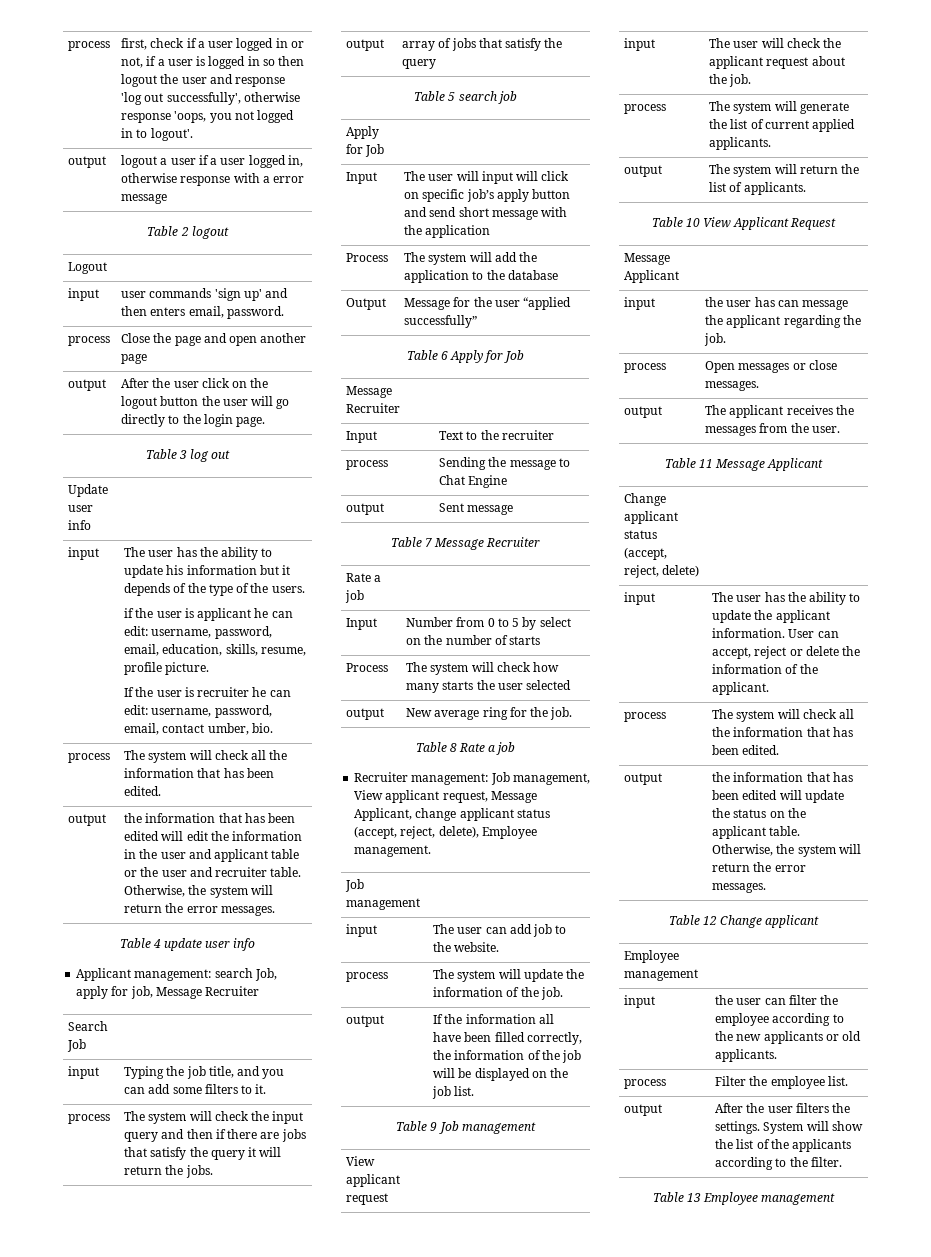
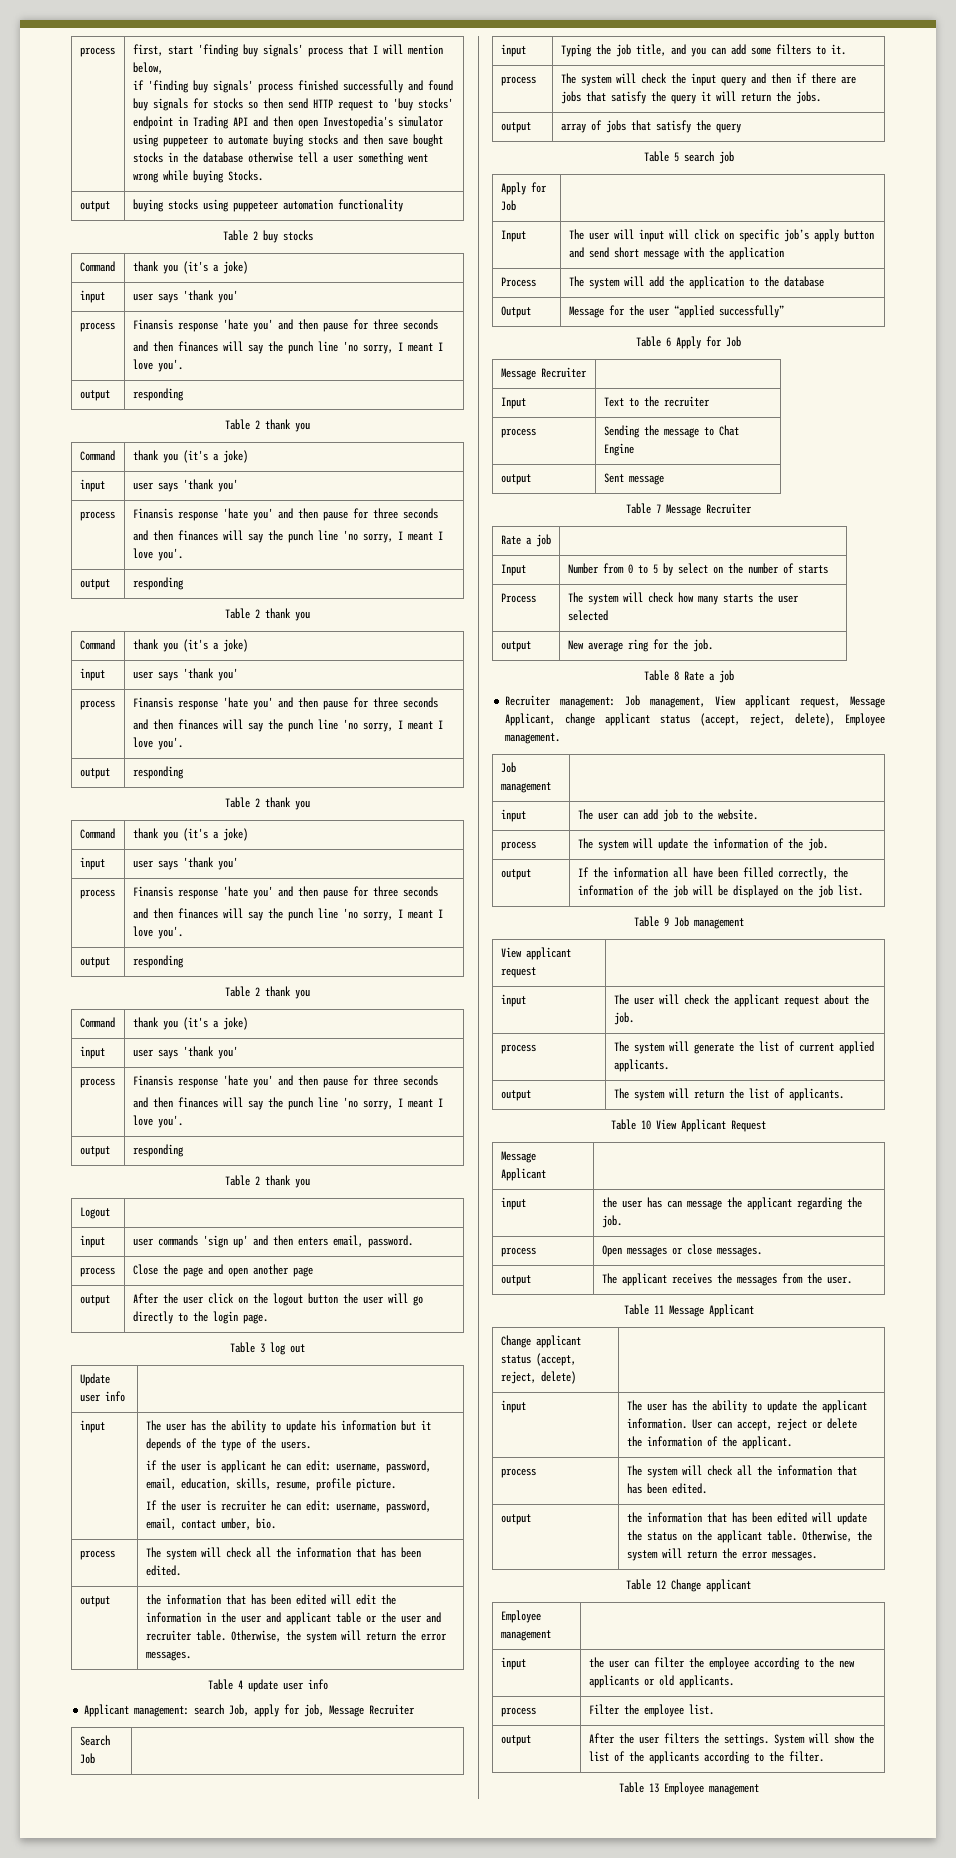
- first, check if a user logged in or not, if a user is logged in so then logout the user and response 'log out successfully', otherwise response 'oops, you not logged in to logout'.
- output | logout a user if a user logged in, otherwise response with a error message
- Table 2 logout
+ first, start 'finding buy signals' process that I will mention below,
+ if 'finding buy signals' process finished successfully and found buy signals for stocks so then send HTTP request to 'buy stocks' endpoint in Trading API and then open Investopedia's simulator using puppeteer to automate buying stocks and then save bought stocks in the database otherwise tell a user something went wrong while buying Stocks.
+ output | buying stocks using puppeteer automation functionality
+ Table 2 buy stocks
+ Command | thank you (it's a joke)
+ input | user says 'thank you'
+ process | Finansis response 'hate you' and then pause for three seconds
+ and then finances will say the punch line 'no sorry, I meant I love you'.
+ output | responding
+ Table 2 thank you
+ Command | thank you (it's a joke)
+ input | user says 'thank you'
+ process | Finansis response 'hate you' and then pause for three seconds
+ and then finances will say the punch line 'no sorry, I meant I love you'.
+ output | responding
+ Table 2 thank you
+ Command | thank you (it's a joke)
+ input | user says 'thank you'
+ process | Finansis response 'hate you' and then pause for three seconds
+ and then finances will say the punch line 'no sorry, I meant I love you'.
+ output | responding
+ Table 2 thank you
+ Command | thank you (it's a joke)
+ input | user says 'thank you'
+ process | Finansis response 'hate you' and then pause for three seconds
+ and then finances will say the punch line 'no sorry, I meant I love you'.
+ output | responding
+ Table 2 thank you
+ Command | thank you (it's a joke)
+ input | user says 'thank you'
+ process | Finansis response 'hate you' and then pause for three seconds
+ and then finances will say the punch line 'no sorry, I meant I love you'.
+ output | responding
+ Table 2 thank you

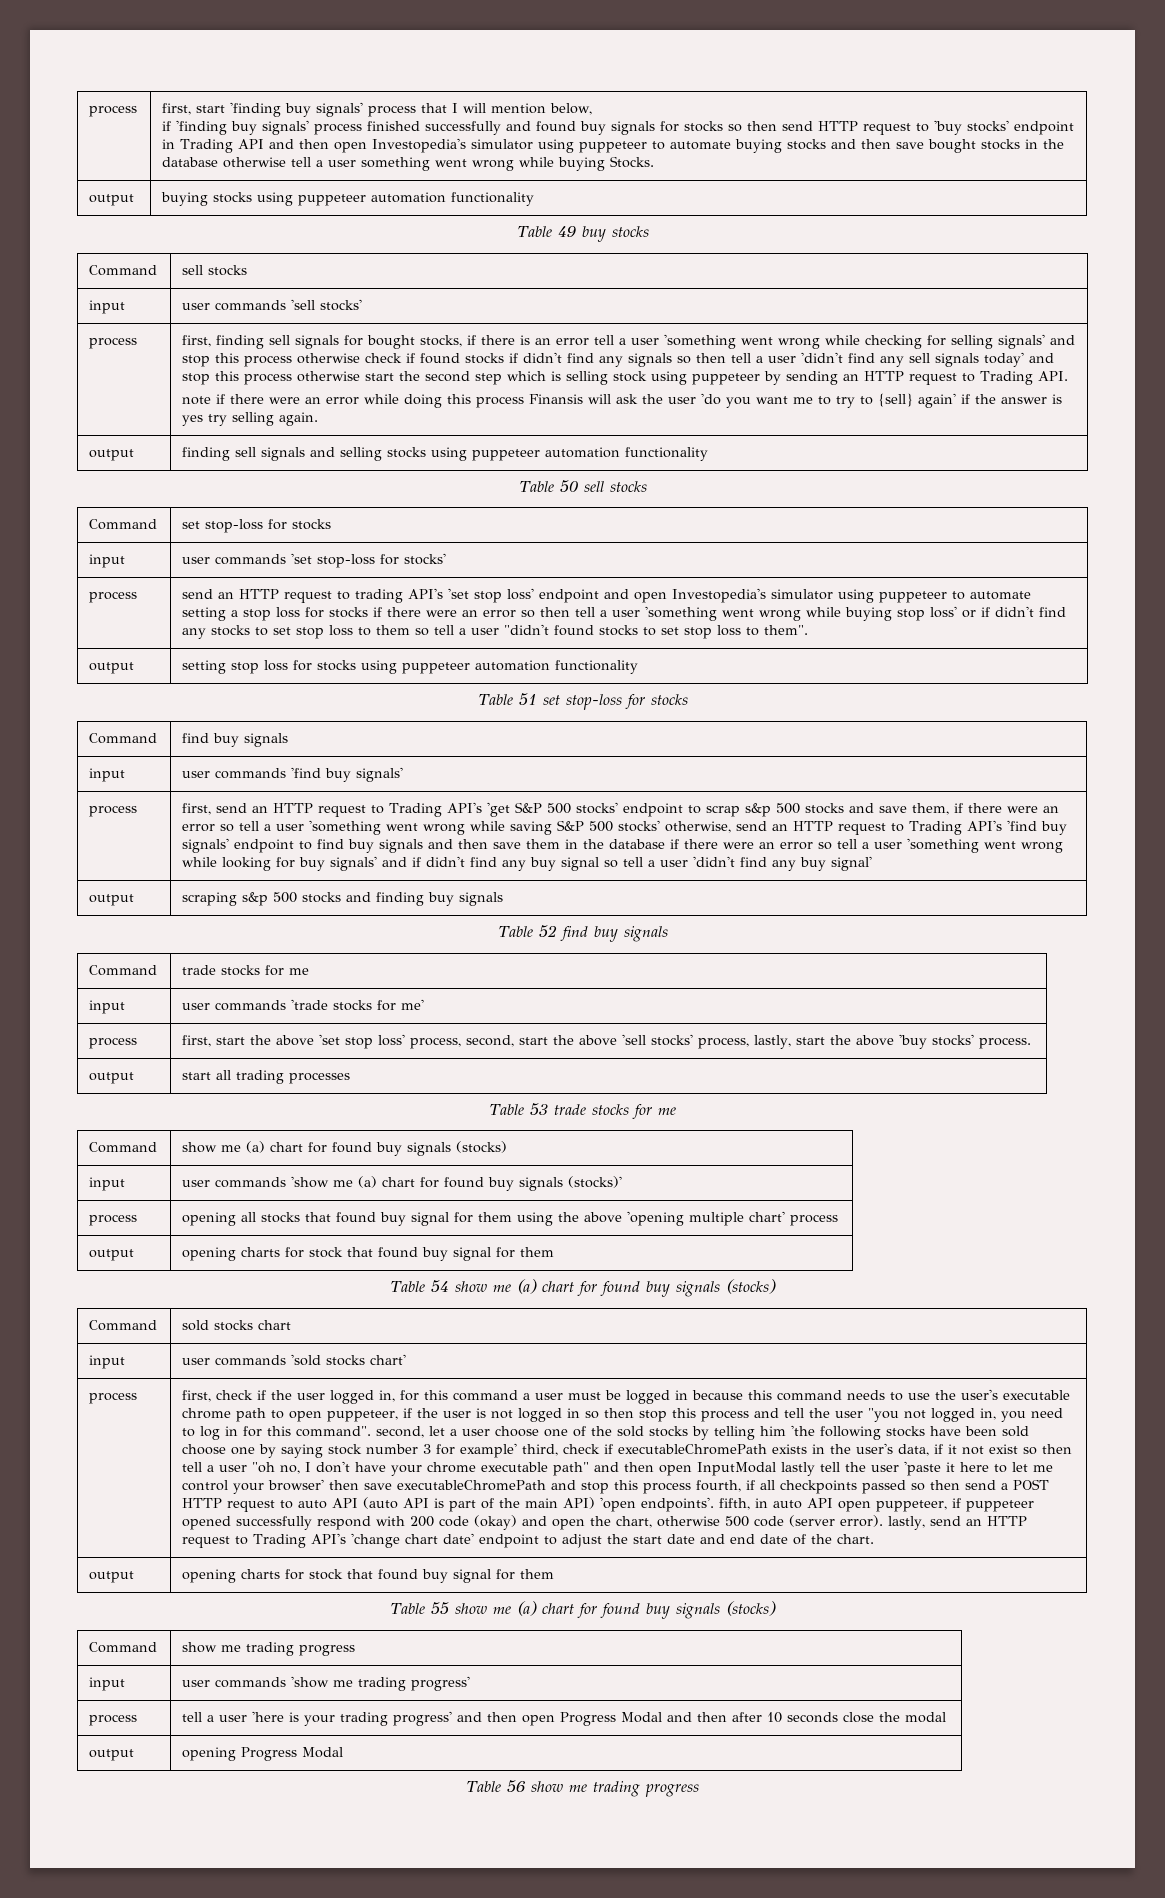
- Table 2 buy stocks
- Command | thank you (it's a joke)
- input | user says 'thank you'
- process | Finansis response 'hate you' and then pause for three seconds
- and then finances will say the punch line 'no sorry, I meant I love you'.
- output | responding
- Table 2 thank you
- Command | thank you (it's a joke)
- input | user says 'thank you'
- process | Finansis response 'hate you' and then pause for three seconds
- and then finances will say the punch line 'no sorry, I meant I love you'.
- output | responding
- Table 2 thank you
- Command | thank you (it's a joke)
- input | user says 'thank you'
- process | Finansis response 'hate you' and then pause for three seconds
- and then finances will say the punch line 'no sorry, I meant I love you'.
- output | responding
- Table 2 thank you
- Command | thank you (it's a joke)
- input | user says 'thank you'
- process | Finansis response 'hate you' and then pause for three seconds
- and then finances will say the punch line 'no sorry, I meant I love you'.
- output | responding
- Table 2 thank you
- Command | thank you (it's a joke)
- input | user says 'thank you'
- process | Finansis response 'hate you' and then pause for three seconds
- and then finances will say the punch line 'no sorry, I meant I love you'.
- output | responding
- Table 2 thank you
- Logout |
- input | user commands 'sign up' and then enters email, password.
- process | Close the page and open another page
- output | After the user click on the logout button the user will go directly to the login page.
- Table 3 log out
- Update user info |
- input | The user has the ability to update his information but it depends of the type of the users.
- if the user is applicant he can edit: username, password, email, education, skills, resume, profile picture.
- If the user is recruiter he can edit: username, password, email, contact umber, bio.
- process | The system will check all the information that has been edited.
- output | the information that has been edited will edit the information in the user and applicant table or the user and recruiter table. Otherwise, the system will return the error messages.
- Table 4 update user info
- Applicant management: search Job, apply for job, Message Recruiter
- Search Job |
- input | Typing the job title, and you can add some filters to it.
- process | The system will check the input query and then if there are jobs that satisfy the query it will return the jobs.
- output | array of jobs that satisfy the query
- Table 5 search job
- Apply for Job |
- Input | The user will input will click on specific job’s apply button and send short message with the application
- Process | The system will add the application to the database
- Output | Message for the user “applied successfully”
- Table 6 Apply for Job
- Message Recruiter |
- Input | Text to the recruiter
- process | Sending the message to Chat Engine
- output | Sent message
- Table 7 Message Recruiter
- Rate a job |
- Input | Number from 0 to 5 by select on the number of starts
- Process | The system will check how many starts the user selected
- output | New average ring for the job.
- Table 8 Rate a job
- Recruiter management: Job management, View applicant request, Message Applicant, change applicant status (accept, reject, delete), Employee management.
- Job management |
- input | The user can add job to the website.
- process | The system will update the information of the job.
- output | If the information all have been filled correctly, the information of the job will be displayed on the job list.
- Table 9 Job management
- View applicant request |
- input | The user will check the applicant request about the job.
- process | The system will generate the list of current applied applicants.
- output | The system will return the list of applicants.
- Table 10 View Applicant Request
- Message Applicant |
- input | the user has can message the applicant regarding the job.
- process | Open messages or close messages.
- output | The applicant receives the messages from the user.
- Table 11 Message Applicant
- Change applicant status (accept, reject, delete) |
- input | The user has the ability to update the applicant information. User can accept, reject or delete the information of the applicant.
- process | The system will check all the information that has been edited.
- output | the information that has been edited will update the status on the applicant table. Otherwise, the system will return the error messages.
- Table 12 Change applicant
- Employee management |
- input | the user can filter the employee according to the new applicants or old applicants.
- process | Filter the employee list.
- output | After the user filters the settings. System will show the list of the applicants according to the filter.
- Table 13 Employee management
+ Table 49 buy stocks
+ Command | sell stocks
+ input | user commands 'sell stocks'
+ process | first, finding sell signals for bought stocks, if there is an error tell a user 'something went wrong while checking for selling signals' and stop this process otherwise check if found stocks if didn't find any signals so then tell a user 'didn't find any sell signals today' and stop this process otherwise start the second step which is selling stock using puppeteer by sending an HTTP request to Trading API.
+ note if there were an error while doing this process Finansis will ask the user 'do you want me to try to {sell} again' if the answer is yes try selling again.
+ output | finding sell signals and selling stocks using puppeteer automation functionality
+ Table 50 sell stocks
+ Command | set stop-loss for stocks
+ input | user commands 'set stop-loss for stocks'
+ process | send an HTTP request to trading API's 'set stop loss' endpoint and open Investopedia's simulator using puppeteer to automate setting a stop loss for stocks if there were an error so then tell a user 'something went wrong while buying stop loss' or if didn't find any stocks to set stop loss to them so tell a user "didn't found stocks to set stop loss to them".
+ output | setting stop loss for stocks using puppeteer automation functionality
+ Table 51 set stop-loss for stocks
+ Command | find buy signals
+ input | user commands 'find buy signals'
+ process | first, send an HTTP request to Trading API's 'get S&P 500 stocks' endpoint to scrap s&p 500 stocks and save them, if there were an error so tell a user 'something went wrong while saving S&P 500 stocks' otherwise, send an HTTP request to Trading API's 'find buy signals' endpoint to find buy signals and then save them in the database if there were an error so tell a user 'something went wrong while looking for buy signals' and if didn't find any buy signal so tell a user 'didn't find any buy signal'
+ output | scraping s&p 500 stocks and finding buy signals
+ Table 52 find buy signals
+ Command | trade stocks for me
+ input | user commands 'trade stocks for me'
+ process | first, start the above 'set stop loss' process, second, start the above 'sell stocks' process, lastly, start the above 'buy stocks' process.
+ output | start all trading processes
+ Table 53 trade stocks for me
+ Command | show me (a) chart for found buy signals (stocks)
+ input | user commands 'show me (a) chart for found buy signals (stocks)'
+ process | opening all stocks that found buy signal for them using the above 'opening multiple chart' process
+ output | opening charts for stock that found buy signal for them
+ Table 54 show me (a) chart for found buy signals (stocks)
+ Command | sold stocks chart
+ input | user commands 'sold stocks chart'
+ process | first, check if the user logged in, for this command a user must be logged in because this command needs to use the user's executable chrome path to open puppeteer, if the user is not logged in so then stop this process and tell the user "you not logged in, you need to log in for this command". second, let a user choose one of the sold stocks by telling him 'the following stocks have been sold choose one by saying stock number 3 for example' third, check if executableChromePath exists in the user's data, if it not exist so then tell a user "oh no, I don't have your chrome executable path" and then open InputModal lastly tell the user 'paste it here to let me control your browser' then save executableChromePath and stop this process fourth, if all checkpoints passed so then send a POST HTTP request to auto API (auto API is part of the main API) 'open endpoints'. fifth, in auto API open puppeteer, if puppeteer opened successfully respond with 200 code (okay) and open the chart, otherwise 500 code (server error). lastly, send an HTTP request to Trading API's 'change chart date' endpoint to adjust the start date and end date of the chart.
+ output | opening charts for stock that found buy signal for them
+ Table 55 show me (a) chart for found buy signals (stocks)
+ Command | show me trading progress
+ input | user commands 'show me trading progress'
+ process | tell a user 'here is your trading progress' and then open Progress Modal and then after 10 seconds close the modal
+ output | opening Progress Modal
+ Table 56 show me trading progress

